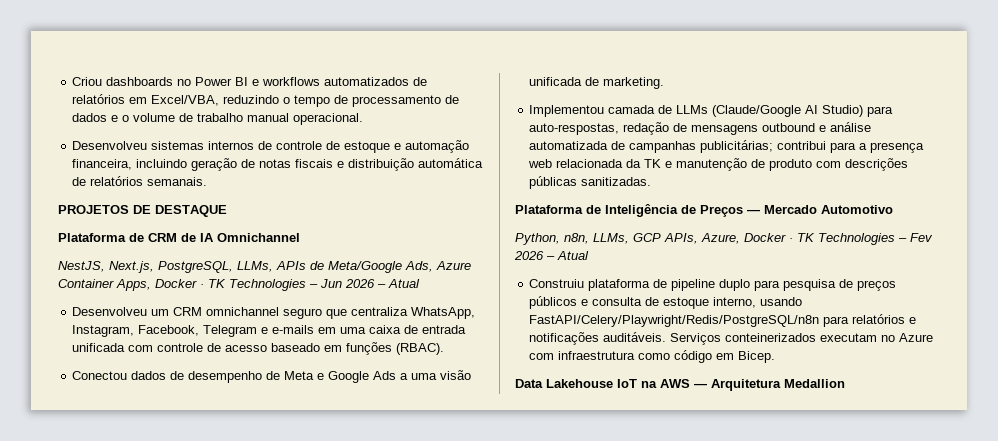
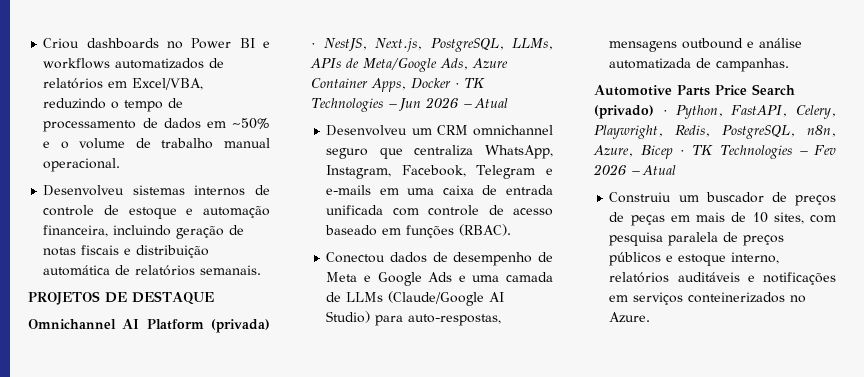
- Criou dashboards no Power BI e workflows automatizados de relatórios em Excel/VBA, reduzindo o tempo de processamento de dados e o volume de trabalho manual operacional.
+ Criou dashboards no Power BI e workflows automatizados de relatórios em Excel/VBA, reduzindo o tempo de processamento de dados em ~50% e o volume de trabalho manual operacional.
- Plataforma de CRM de IA Omnichannel
- NestJS, Next.js, PostgreSQL, LLMs, APIs de Meta/Google Ads, Azure Container Apps, Docker · TK Technologies – Jun 2026 – Atual
+ Omnichannel AI Platform (privada) · NestJS, Next.js, PostgreSQL, LLMs, APIs de Meta/Google Ads, Azure Container Apps, Docker · TK Technologies – Jun 2026 – Atual
- Conectou dados de desempenho de Meta e Google Ads a uma visão unificada de marketing.
- Implementou camada de LLMs (Claude/Google AI Studio) para auto-respostas, redação de mensagens outbound e análise automatizada de campanhas publicitárias; contribui para a presença web relacionada da TK e manutenção de produto com descrições públicas sanitizadas.
- Plataforma de Inteligência de Preços — Mercado Automotivo
- Python, n8n, LLMs, GCP APIs, Azure, Docker · TK Technologies – Fev 2026 – Atual
+ Conectou dados de desempenho de Meta e Google Ads e uma camada de LLMs (Claude/Google AI Studio) para auto-respostas, mensagens outbound e análise automatizada de campanhas.
+ Automotive Parts Price Search (privado) · Python, FastAPI, Celery, Playwright, Redis, PostgreSQL, n8n, Azure, Bicep · TK Technologies – Fev 2026 – Atual
- Construiu plataforma de pipeline duplo para pesquisa de preços públicos e consulta de estoque interno, usando FastAPI/Celery/Playwright/Redis/PostgreSQL/n8n para relatórios e notificações auditáveis. Serviços conteinerizados executam no Azure com infraestrutura como código em Bicep.
- Data Lakehouse IoT na AWS — Arquitetura Medallion
+ Construiu um buscador de preços de peças em mais de 10 sites, com pesquisa paralela de preços públicos e estoque interno, relatórios auditáveis e notificações em serviços conteinerizados no Azure.

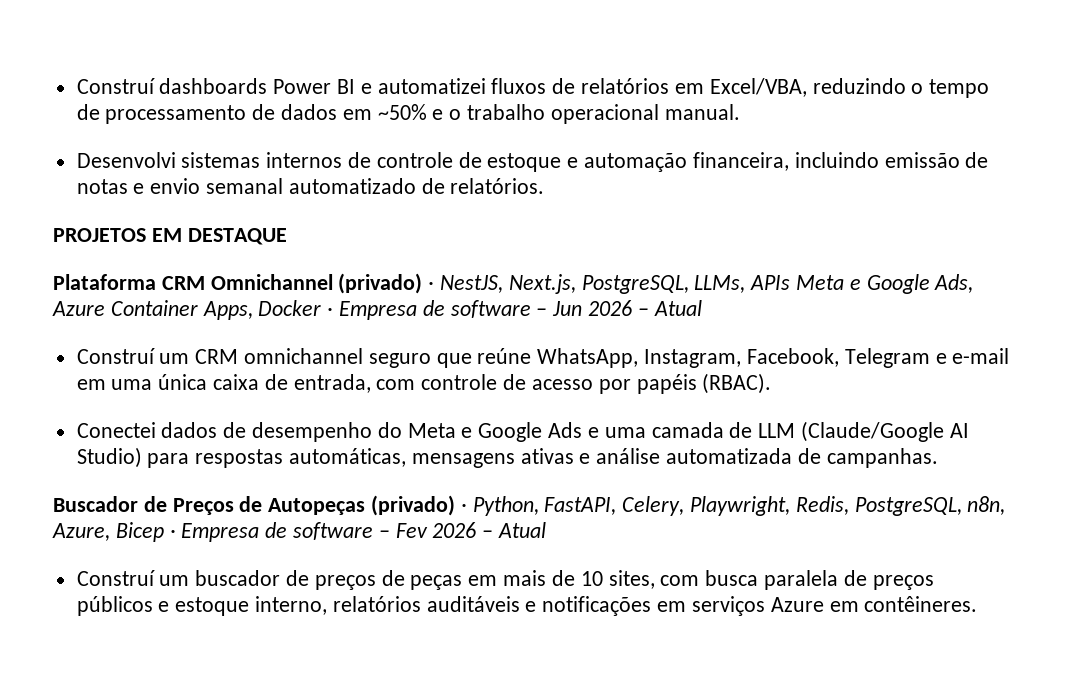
- Criou dashboards no Power BI e workflows automatizados de relatórios em Excel/VBA, reduzindo o tempo de processamento de dados em ~50% e o volume de trabalho manual operacional.
- Desenvolveu sistemas internos de controle de estoque e automação financeira, incluindo geração de notas fiscais e distribuição automática de relatórios semanais.
+ Construí dashboards Power BI e automatizei fluxos de relatórios em Excel/VBA, reduzindo o tempo de processamento de dados em ~50% e o trabalho operacional manual.
+ Desenvolvi sistemas internos de controle de estoque e automação financeira, incluindo emissão de notas e envio semanal automatizado de relatórios.
- PROJETOS DE DESTAQUE
+ PROJETOS EM DESTAQUE
- Omnichannel AI Platform (privada) · NestJS, Next.js, PostgreSQL, LLMs, APIs de Meta/Google Ads, Azure Container Apps, Docker · TK Technologies – Jun 2026 – Atual
+ Plataforma CRM Omnichannel (privado) · NestJS, Next.js, PostgreSQL, LLMs, APIs Meta e Google Ads, Azure Container Apps, Docker · Empresa de software – Jun 2026 – Atual
- Desenvolveu um CRM omnichannel seguro que centraliza WhatsApp, Instagram, Facebook, Telegram e e-mails em uma caixa de entrada unificada com controle de acesso baseado em funções (RBAC).
+ Construí um CRM omnichannel seguro que reúne WhatsApp, Instagram, Facebook, Telegram e e-mail em uma única caixa de entrada, com controle de acesso por papéis (RBAC).
- Conectou dados de desempenho de Meta e Google Ads e uma camada de LLMs (Claude/Google AI Studio) para auto-respostas, mensagens outbound e análise automatizada de campanhas.
+ Conectei dados de desempenho do Meta e Google Ads e uma camada de LLM (Claude/Google AI Studio) para respostas automáticas, mensagens ativas e análise automatizada de campanhas.
- Automotive Parts Price Search (privado) · Python, FastAPI, Celery, Playwright, Redis, PostgreSQL, n8n, Azure, Bicep · TK Technologies – Fev 2026 – Atual
+ Buscador de Preços de Autopeças (privado) · Python, FastAPI, Celery, Playwright, Redis, PostgreSQL, n8n, Azure, Bicep · Empresa de software – Fev 2026 – Atual
- Construiu um buscador de preços de peças em mais de 10 sites, com pesquisa paralela de preços públicos e estoque interno, relatórios auditáveis e notificações em serviços conteinerizados no Azure.
+ Construí um buscador de preços de peças em mais de 10 sites, com busca paralela de preços públicos e estoque interno, relatórios auditáveis e notificações em serviços Azure em contêineres.

